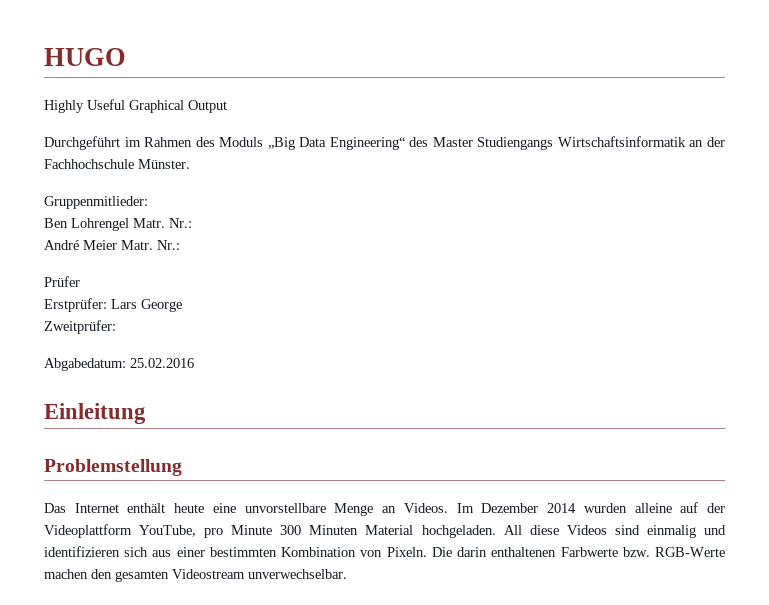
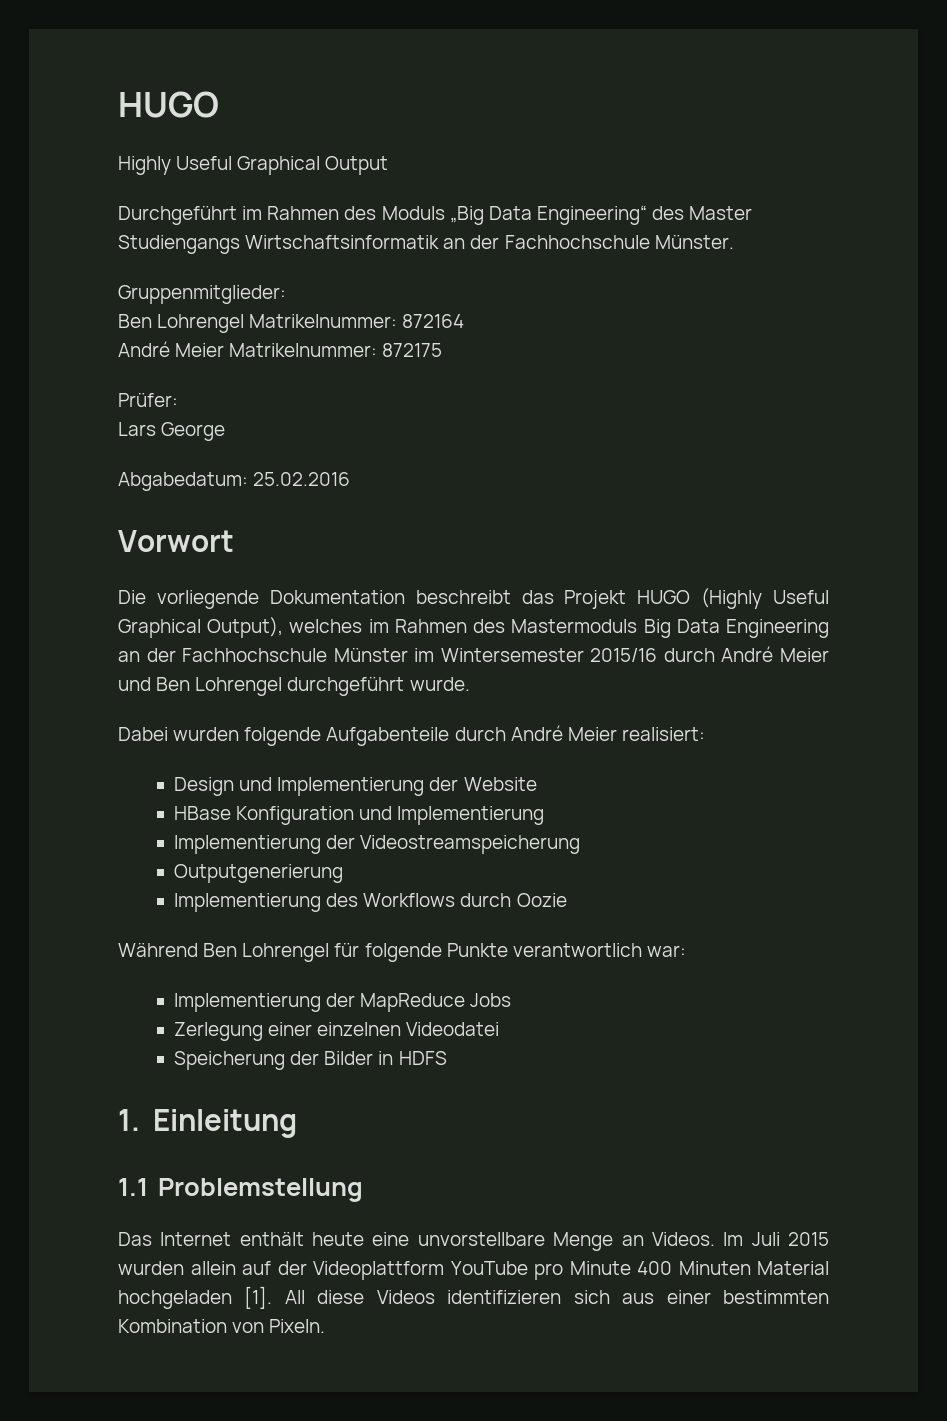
- Gruppenmitlieder:
- Ben Lohrengel Matr. Nr.:
- André Meier Matr. Nr.:
- Prüfer
- Erstprüfer: Lars George
+ Gruppenmitglieder:
+ Ben Lohrengel Matrikelnummer: 872164
+ André Meier Matrikelnummer: 872175
+ Prüfer:
+ Lars George
- Zweitprüfer:
- Einleitung
+ Vorwort
+ Die vorliegende Dokumentation beschreibt das Projekt HUGO (Highly Useful Graphical Output), welches im Rahmen des Mastermoduls Big Data Engineering an der Fachhochschule Münster im Wintersemester 2015/16 durch André Meier und Ben Lohrengel durchgeführt wurde.
+ Dabei wurden folgende Aufgabenteile durch André Meier realisiert:
+ Design und Implementierung der Website
+ HBase Konfiguration und Implementierung
+ Implementierung der Videostreamspeicherung
+ Outputgenerierung
+ Implementierung des Workflows durch Oozie
+ Während Ben Lohrengel für folgende Punkte verantwortlich war:
+ Implementierung der MapReduce Jobs
+ Zerlegung einer einzelnen Videodatei
+ Speicherung der Bilder in HDFS
+ 1. Einleitung
- Problemstellung
+ 1.1 Problemstellung
- Im Dezember 2014 wurden alleine auf der Videoplattform YouTube, pro Minute 300 Minuten Material hochgeladen.
+ Im Juli 2015 wurden allein auf der Videoplattform YouTube pro Minute 400 Minuten Material hochgeladen [1].
- All diese Videos sind einmalig und identifizieren sich aus einer bestimmten Kombination von Pixeln. Die darin enthaltenen Farbwerte bzw. RGB-Werte machen den gesamten Videostream unverwechselbar.
+ All diese Videos identifizieren sich aus einer bestimmten Kombination von Pixeln.

